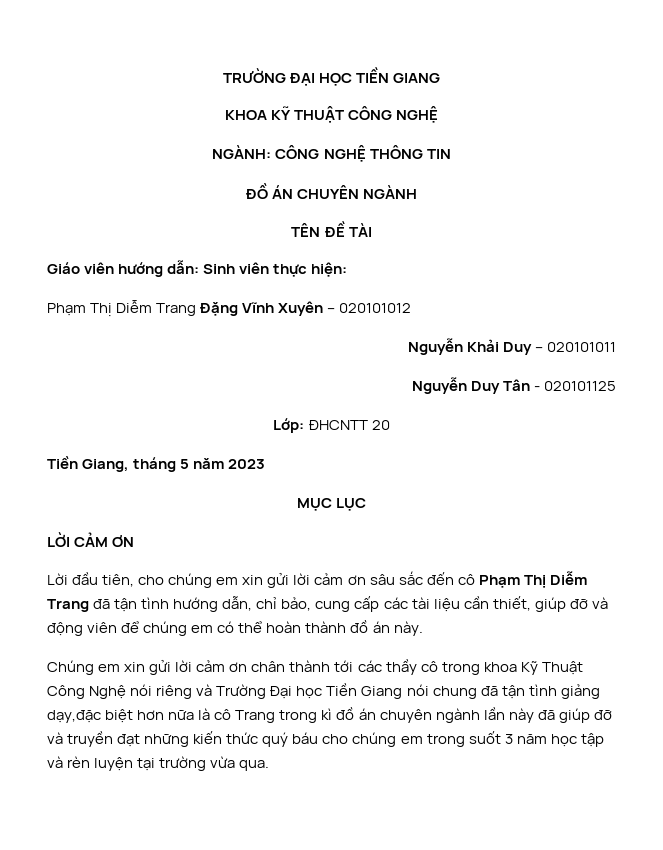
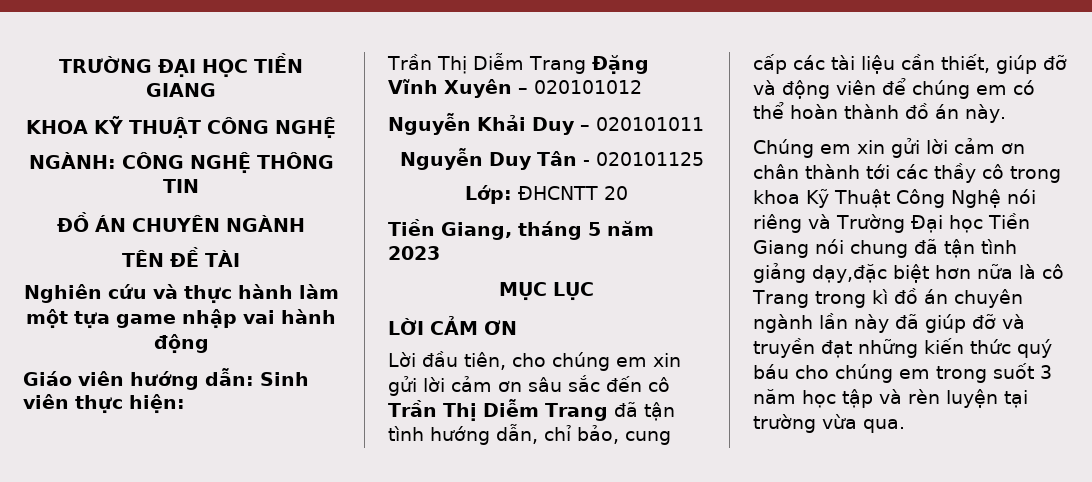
+ Nghiên cứu và thực hành làm một tựa game nhập vai hành động
- Phạm Thị Diễm Trang Đặng Vĩnh Xuyên – 020101012
+ Trần Thị Diễm Trang Đặng Vĩnh Xuyên – 020101012
- Lời đầu tiên, cho chúng em xin gửi lời cảm ơn sâu sắc đến cô Phạm Thị Diễm Trang đã tận tình hướng dẫn, chỉ bảo, cung cấp các tài liệu cần thiết, giúp đỡ và động viên để chúng em có thể hoàn thành đồ án này.
+ Lời đầu tiên, cho chúng em xin gửi lời cảm ơn sâu sắc đến cô Trần Thị Diễm Trang đã tận tình hướng dẫn, chỉ bảo, cung cấp các tài liệu cần thiết, giúp đỡ và động viên để chúng em có thể hoàn thành đồ án này.

